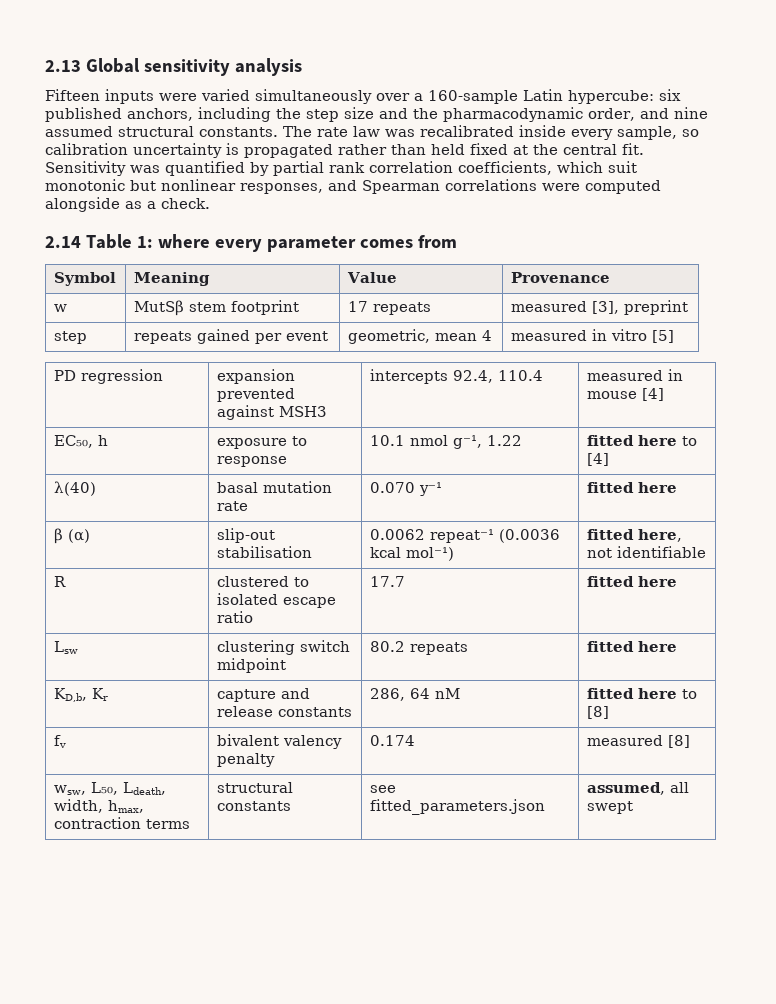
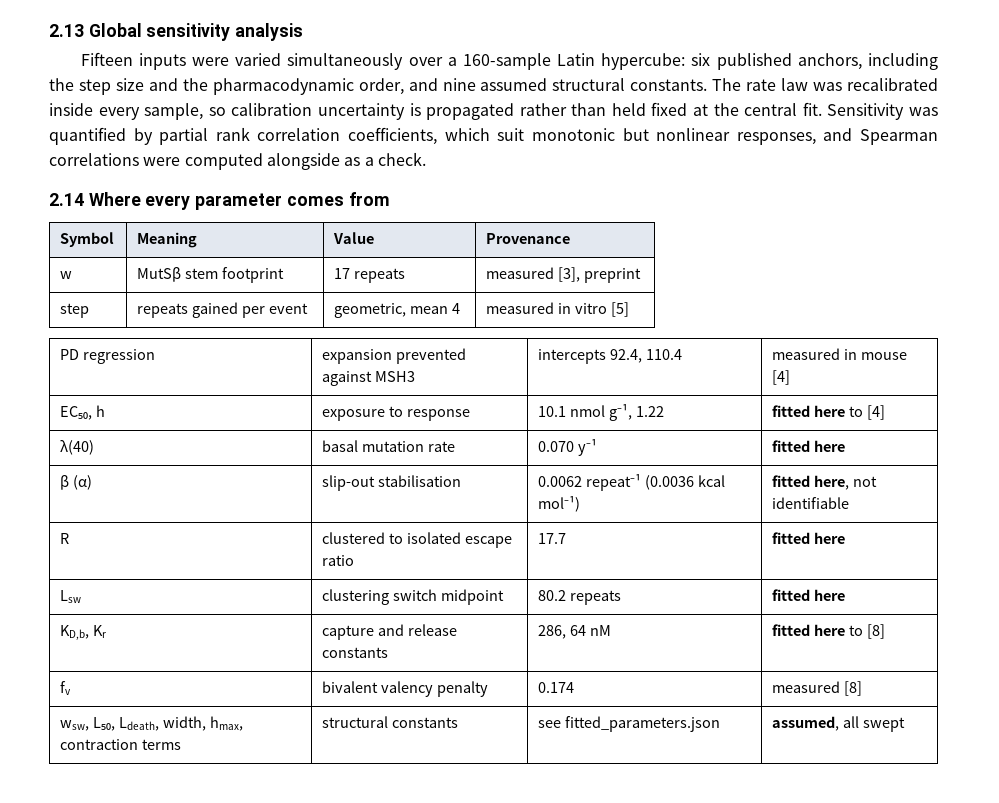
- 2.14 Table 1: where every parameter comes from
+ 2.14 Where every parameter comes from

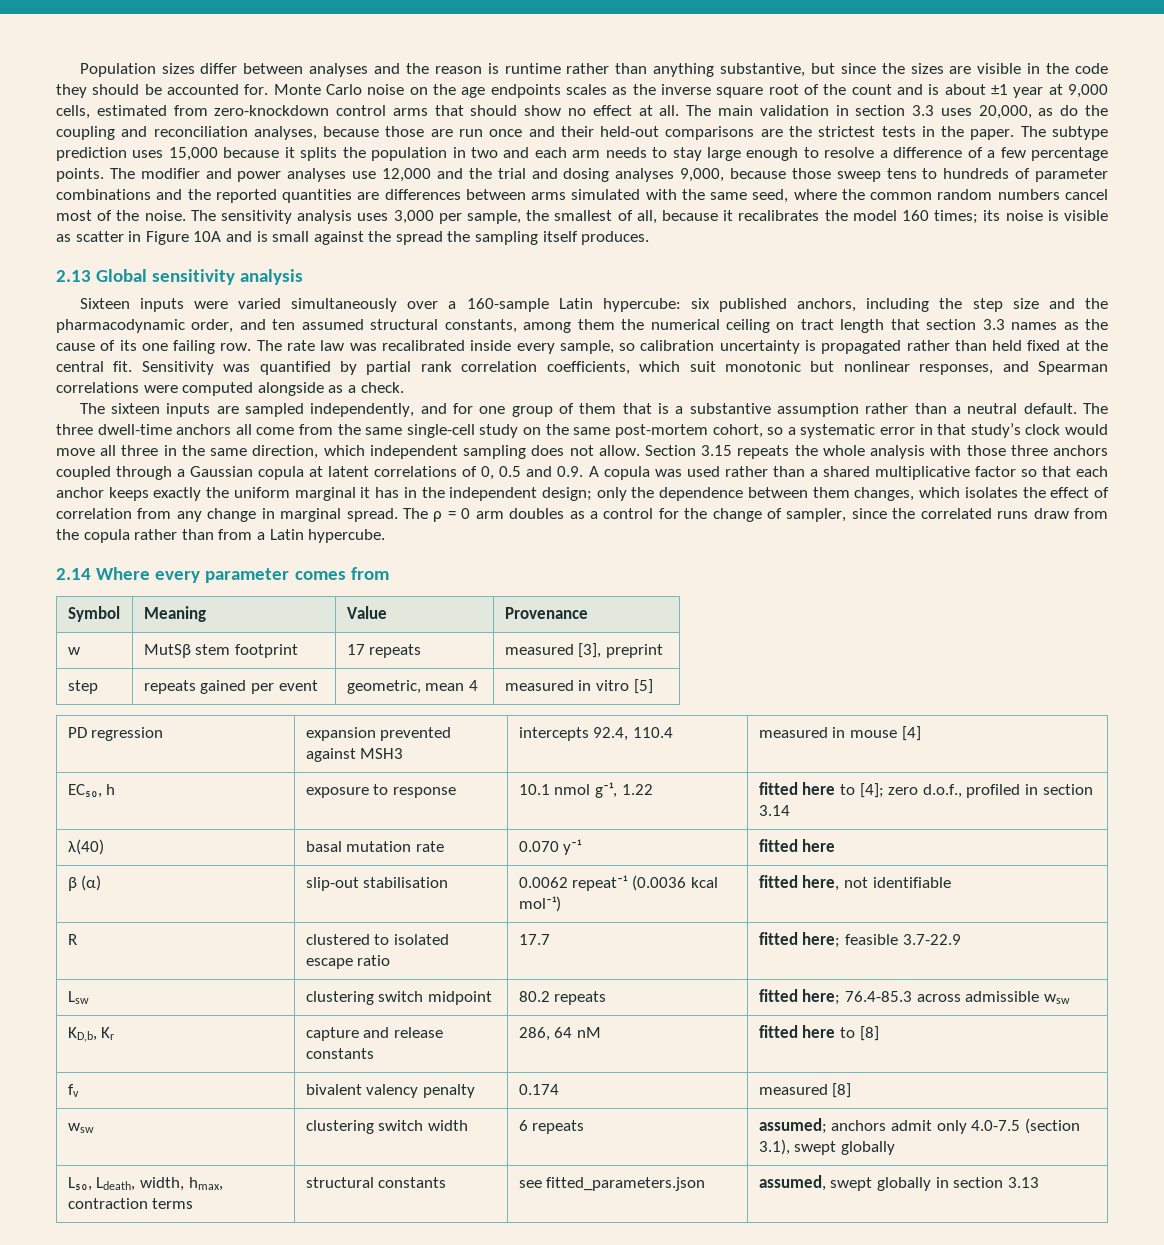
+ Population sizes differ between analyses and the reason is runtime rather than anything substantive, but since the sizes are visible in the code they should be accounted for. Monte Carlo noise on the age endpoints scales as the inverse square root of the count and is about ±1 year at 9,000 cells, estimated from zero-knockdown control arms that should show no effect at all. The main validation in section 3.3 uses 20,000, as do the coupling and reconciliation analyses, because those are run once and their held-out comparisons are the strictest tests in the paper. The subtype prediction uses 15,000 because it splits the population in two and each arm needs to stay large enough to resolve a difference of a few percentage points. The modifier and power analyses use 12,000 and the trial and dosing analyses 9,000, because those sweep tens to hundreds of parameter combinations and the reported quantities are differences between arms simulated with the same seed, where the common random numbers cancel most of the noise. The sensitivity analysis uses 3,000 per sample, the smallest of all, because it recalibrates the model 160 times; its noise is visible as scatter in Figure 10A and is small against the spread the sampling itself produces.
- Fifteen inputs were varied simultaneously over a 160-sample Latin hypercube: six published anchors, including the step size and the pharmacodynamic order, and nine assumed structural constants.
+ Sixteen inputs were varied simultaneously over a 160-sample Latin hypercube: six published anchors, including the step size and the pharmacodynamic order, and ten assumed structural constants, among them the numerical ceiling on tract length that section 3.3 names as the cause of its one failing row.
+ The sixteen inputs are sampled independently, and for one group of them that is a substantive assumption rather than a neutral default. The three dwell-time anchors all come from the same single-cell study on the same post-mortem cohort, so a systematic error in that study’s clock would move all three in the same direction, which independent sampling does not allow. Section 3.15 repeats the whole analysis with those three anchors coupled through a Gaussian copula at latent correlations of 0, 0.5 and 0.9. A copula was used rather than a shared multiplicative factor so that each anchor keeps exactly the uniform marginal it has in the independent design; only the dependence between them changes, which isolates the effect of correlation from any change in marginal spread. The ρ = 0 arm doubles as a control for the change of sampler, since the correlated runs draw from the copula rather than from a Latin hypercube.
- EC₅₀, h | exposure to response | 10.1 nmol g⁻¹, 1.22 | fitted here to [4]
+ EC₅₀, h | exposure to response | 10.1 nmol g⁻¹, 1.22 | fitted here to [4]; zero d.o.f., profiled in section 3.14
- R | clustered to isolated escape ratio | 17.7 | fitted here
+ R | clustered to isolated escape ratio | 17.7 | fitted here; feasible 3.7-22.9
- Lsw | clustering switch midpoint | 80.2 repeats | fitted here
+ Lsw | clustering switch midpoint | 80.2 repeats | fitted here; 76.4-85.3 across admissible wsw
- wsw, L₅₀, Ldeath, width, hmax, contraction terms | structural constants | see fitted_parameters.json | assumed, all swept
+ wsw | clustering switch width | 6 repeats | assumed; anchors admit only 4.0-7.5 (section 3.1), swept globally
+ L₅₀, Ldeath, width, hmax, contraction terms | structural constants | see fitted_parameters.json | assumed, swept globally in section 3.13

